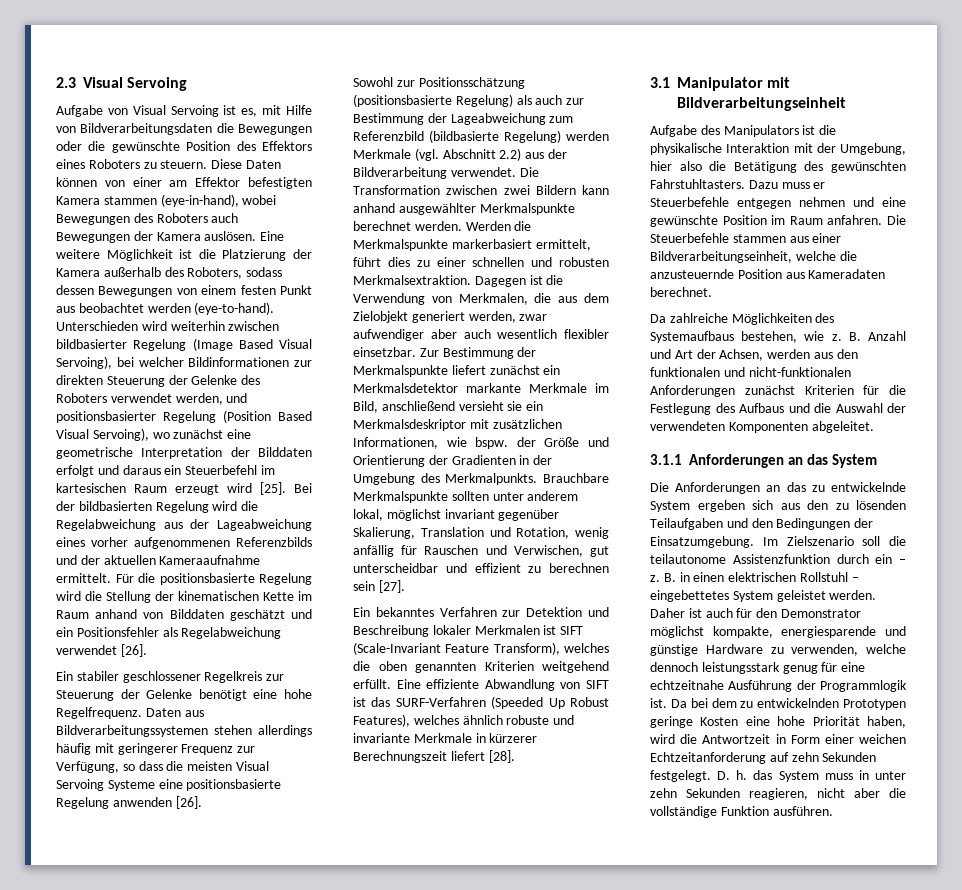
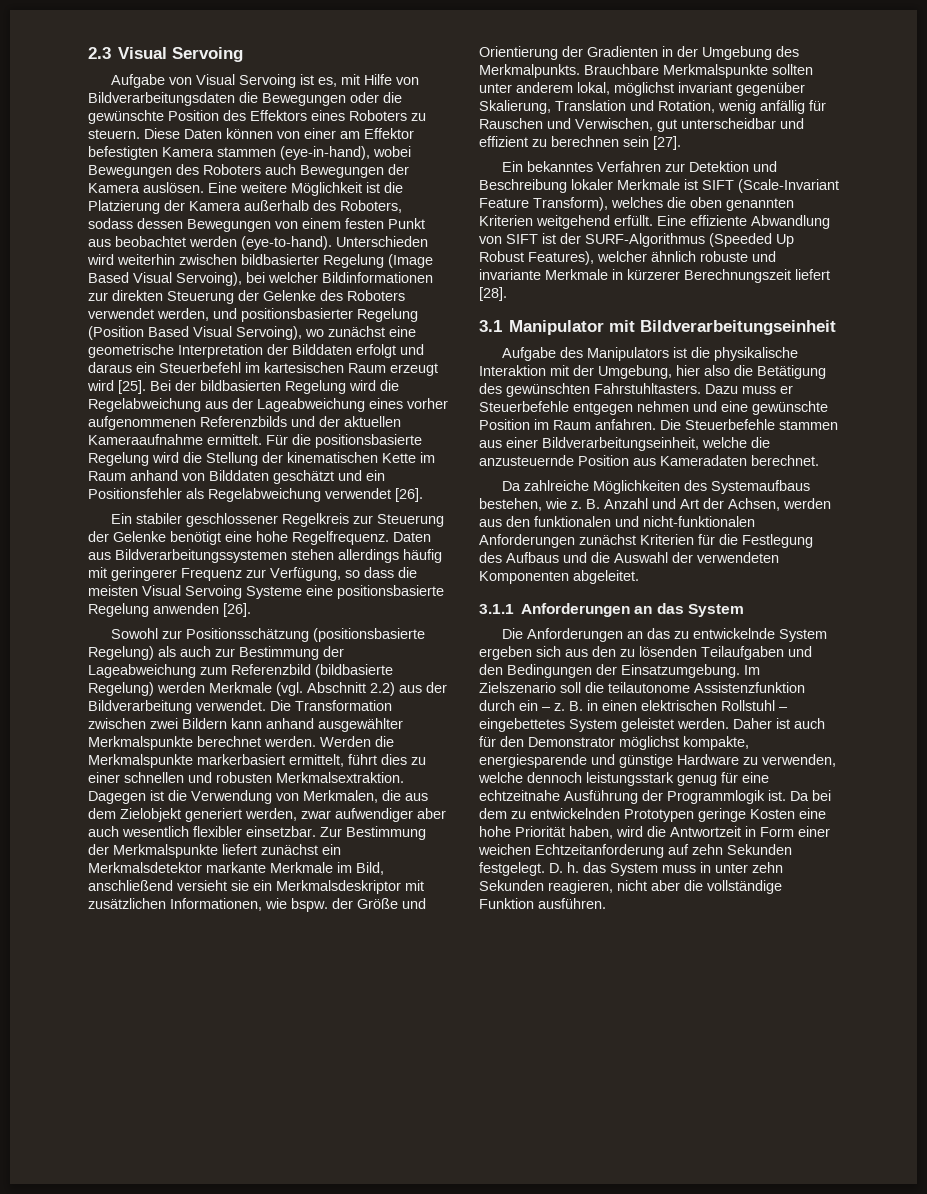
- Ein bekanntes Verfahren zur Detektion und Beschreibung lokaler Merkmalen ist SIFT (Scale-Invariant Feature Transform), welches die oben genannten Kriterien weitgehend erfüllt.
+ Ein bekanntes Verfahren zur Detektion und Beschreibung lokaler Merkmale ist SIFT (Scale-Invariant Feature Transform), welches die oben genannten Kriterien weitgehend erfüllt.
- Eine effiziente Abwandlung von SIFT ist das SURF-Verfahren (Speeded Up Robust Features), welches ähnlich robuste und invariante Merkmale in kürzerer Berechnungszeit liefert [28].
+ Eine effiziente Abwandlung von SIFT ist der SURF-Algorithmus (Speeded Up Robust Features), welcher ähnlich robuste und invariante Merkmale in kürzerer Berechnungszeit liefert [28].

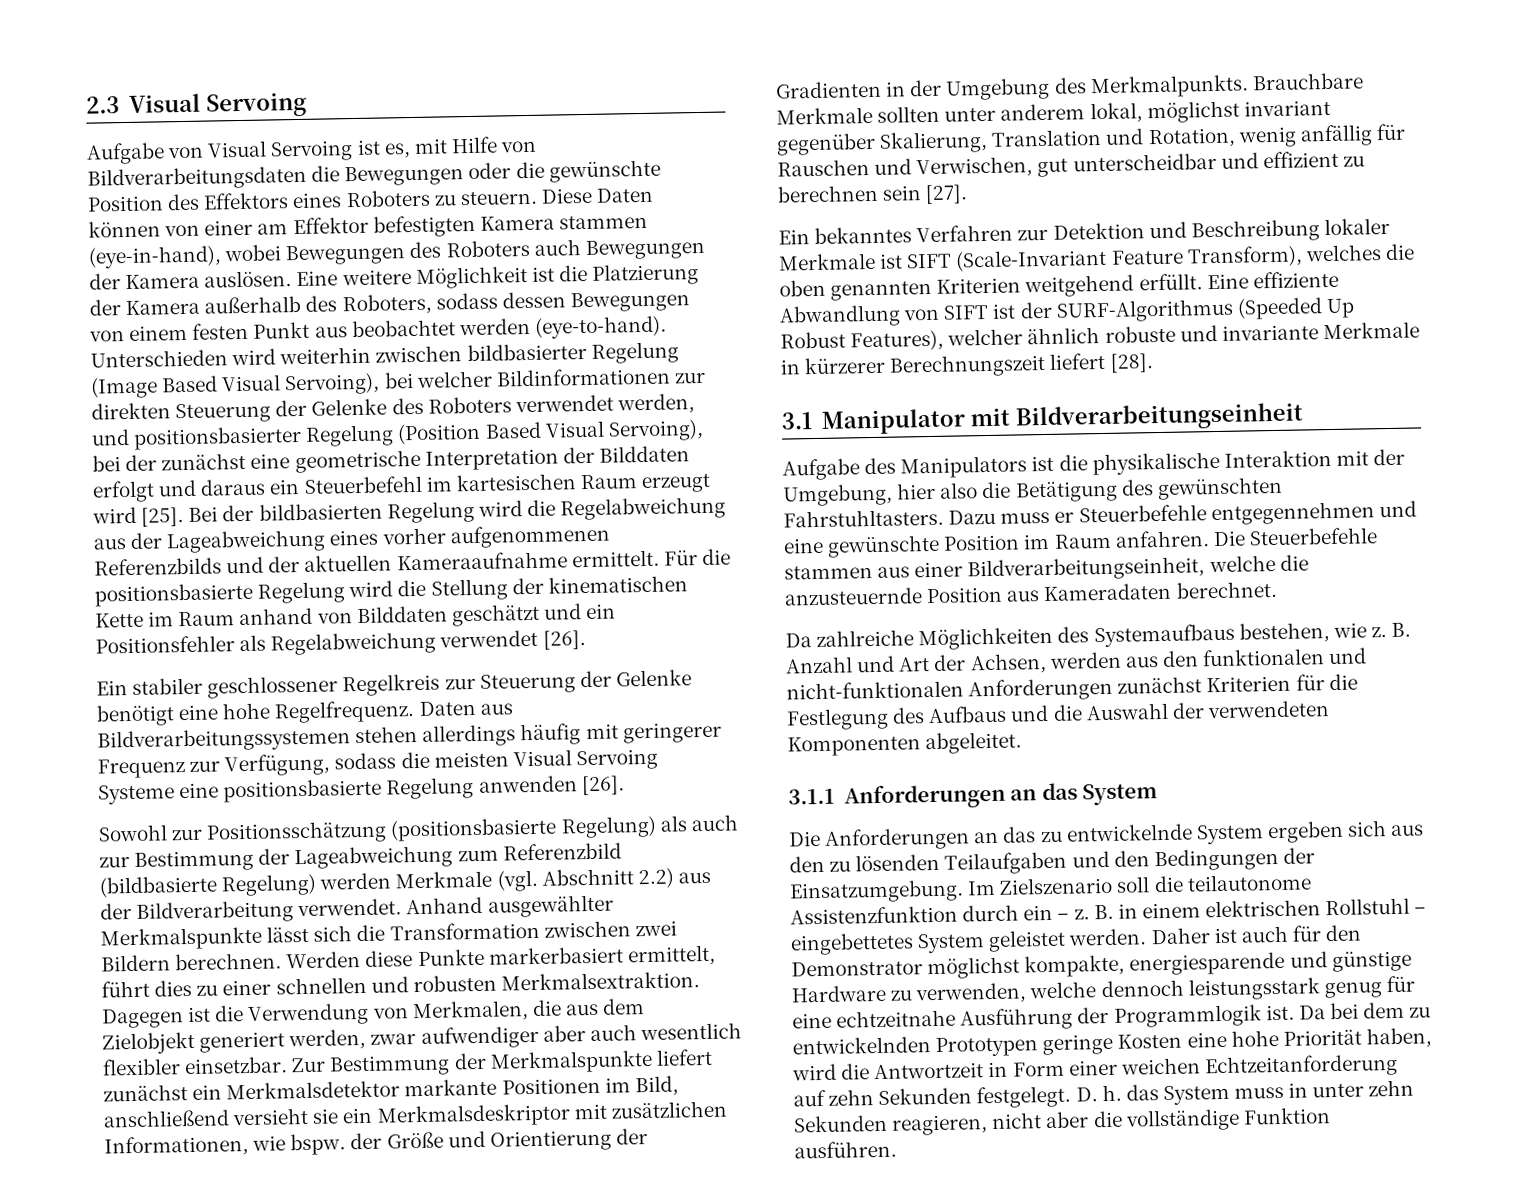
- Unterschieden wird weiterhin zwischen bildbasierter Regelung (Image Based Visual Servoing), bei welcher Bildinformationen zur direkten Steuerung der Gelenke des Roboters verwendet werden, und positionsbasierter Regelung (Position Based Visual Servoing), wo zunächst eine geometrische Interpretation der Bilddaten erfolgt und daraus ein Steuerbefehl im kartesischen Raum erzeugt wird [25].
+ Unterschieden wird weiterhin zwischen bildbasierter Regelung (Image Based Visual Servoing), bei welcher Bildinformationen zur direkten Steuerung der Gelenke des Roboters verwendet werden, und positionsbasierter Regelung (Position Based Visual Servoing), bei der zunächst eine geometrische Interpretation der Bilddaten erfolgt und daraus ein Steuerbefehl im kartesischen Raum erzeugt wird [25].
- Daten aus Bildverarbeitungssystemen stehen allerdings häufig mit geringerer Frequenz zur Verfügung, so dass die meisten Visual Servoing Systeme eine positionsbasierte Regelung anwenden [26].
+ Daten aus Bildverarbeitungssystemen stehen allerdings häufig mit geringerer Frequenz zur Verfügung, sodass die meisten Visual Servoing Systeme eine positionsbasierte Regelung anwenden [26].
- Die Transformation zwischen zwei Bildern kann anhand ausgewählter Merkmalspunkte berechnet werden. Werden die Merkmalspunkte markerbasiert ermittelt, führt dies zu einer schnellen und robusten Merkmalsextraktion.
+ Anhand ausgewählter Merkmalspunkte lässt sich die Transformation zwischen zwei Bildern berechnen. Werden diese Punkte markerbasiert ermittelt, führt dies zu einer schnellen und robusten Merkmalsextraktion.
- Zur Bestimmung der Merkmalspunkte liefert zunächst ein Merkmalsdetektor markante Merkmale im Bild, anschließend versieht sie ein Merkmalsdeskriptor mit zusätzlichen Informationen, wie bspw. der Größe und Orientierung der Gradienten in der Umgebung des Merkmalpunkts.
+ Zur Bestimmung der Merkmalspunkte liefert zunächst ein Merkmalsdetektor markante Positionen im Bild, anschließend versieht sie ein Merkmalsdeskriptor mit zusätzlichen Informationen, wie bspw. der Größe und Orientierung der Gradienten in der Umgebung des Merkmalpunkts.
- Brauchbare Merkmalspunkte sollten unter anderem lokal, möglichst invariant gegenüber Skalierung, Translation und Rotation, wenig anfällig für Rauschen und Verwischen, gut unterscheidbar und effizient zu berechnen sein [27].
+ Brauchbare Merkmale sollten unter anderem lokal, möglichst invariant gegenüber Skalierung, Translation und Rotation, wenig anfällig für Rauschen und Verwischen, gut unterscheidbar und effizient zu berechnen sein [27].
- Dazu muss er Steuerbefehle entgegen nehmen und eine gewünschte Position im Raum anfahren.
+ Dazu muss er Steuerbefehle entgegennehmen und eine gewünschte Position im Raum anfahren.
- B. in einen elektrischen Rollstuhl – eingebettetes System geleistet werden.
+ B. in einem elektrischen Rollstuhl – eingebettetes System geleistet werden.

